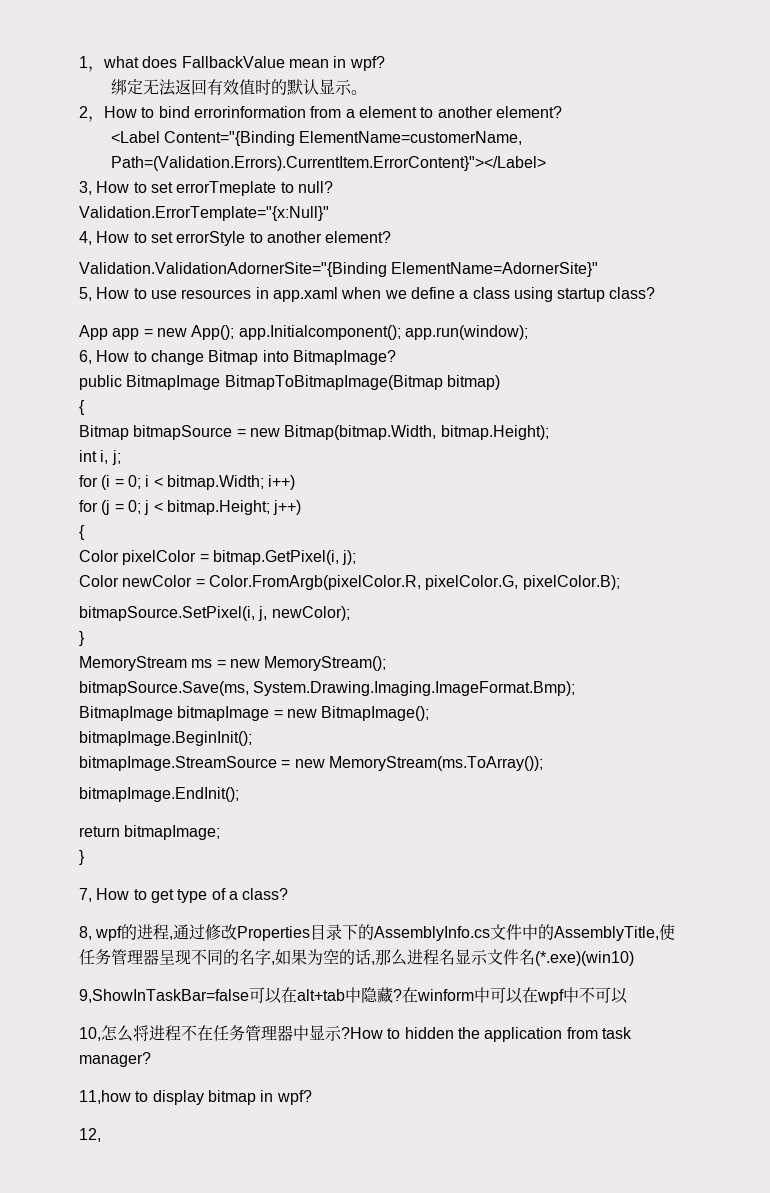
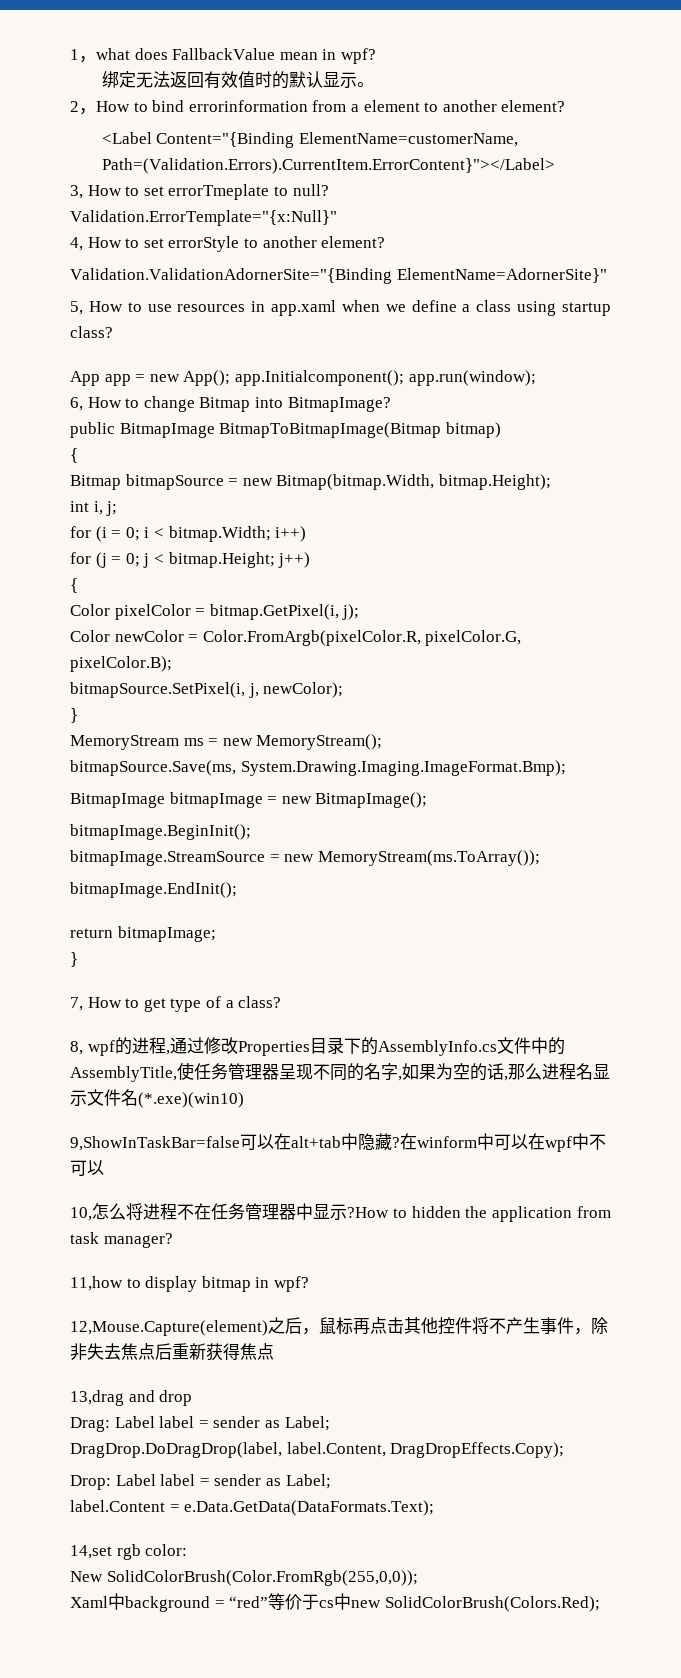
- 12,
+ 12,Mouse.Capture(element)之后，鼠标再点击其他控件将不产生事件，除非失去焦点后重新获得焦点
+ 13,drag and drop
+ Drag: Label label = sender as Label;
+ DragDrop.DoDragDrop(label, label.Content, DragDropEffects.Copy);
+ Drop: Label label = sender as Label;
+ label.Content = e.Data.GetData(DataFormats.Text);
+ 14,set rgb color:
+ New SolidColorBrush(Color.FromRgb(255,0,0));
+ Xaml中background = “red”等价于cs中new SolidColorBrush(Colors.Red);

